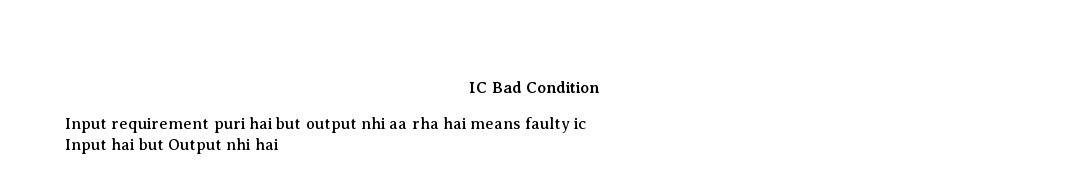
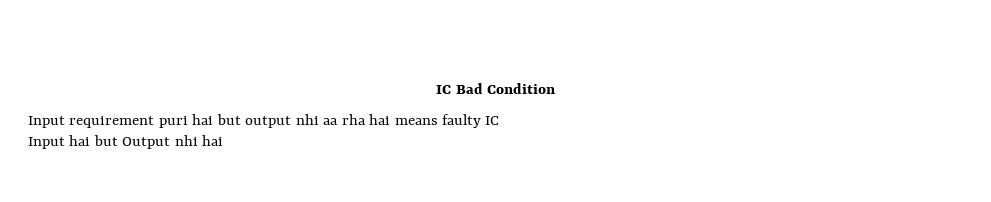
- Input requirement puri hai but output nhi aa rha hai means faulty ic
+ Input requirement puri hai but output nhi aa rha hai means faulty IC

